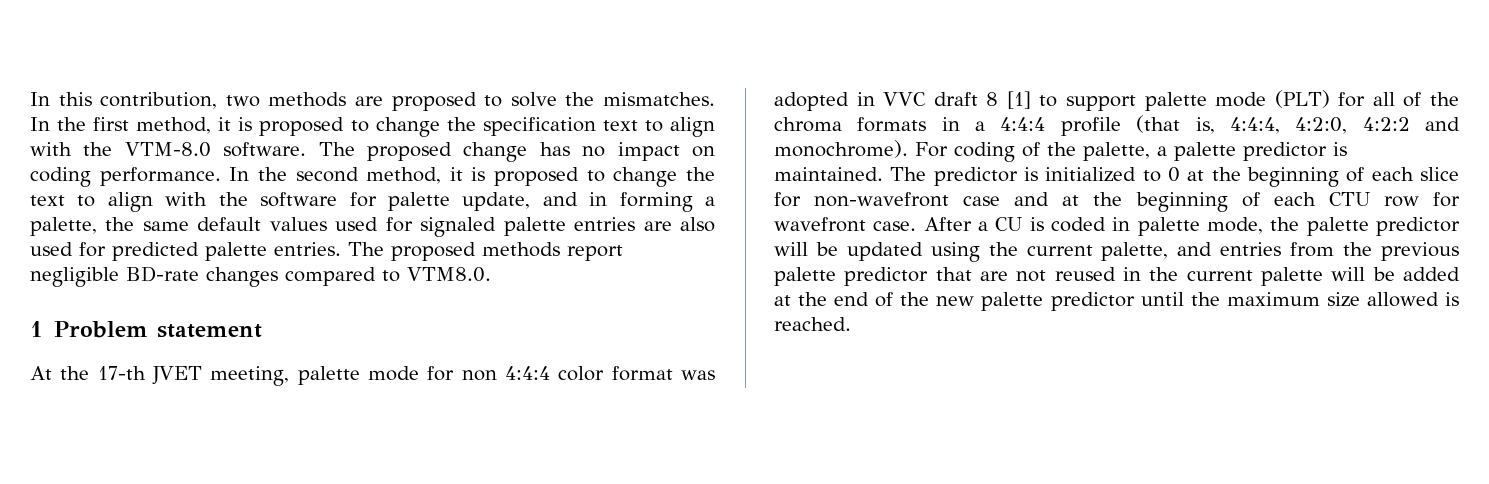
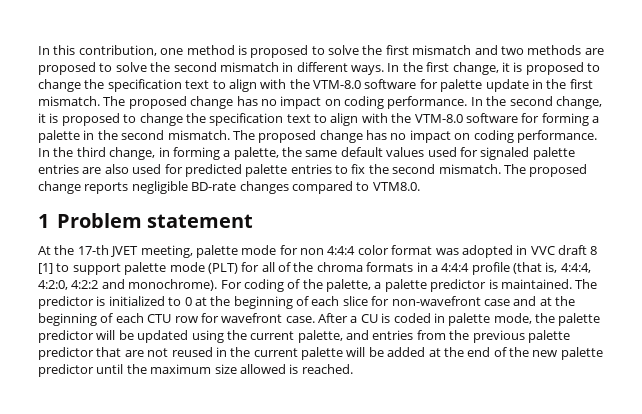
- In this contribution, two methods are proposed to solve the mismatches.
+ In this contribution, one method is proposed to solve the first mismatch and two methods are proposed to solve the second mismatch in different ways.
- In the first method, it is proposed to change the specification text to align with the VTM-8.0 software.
+ In the first change, it is proposed to change the specification text to align with the VTM-8.0 software for palette update in the first mismatch.
- In the second method, it is proposed to change the text to align with the software for palette update, and in forming a palette, the same default values used for signaled palette entries are also used for predicted palette entries. The proposed methods report negligible BD-rate changes compared to VTM8.0.
+ In the second change, it is proposed to change the specification text to align with the VTM-8.0 software for forming a palette in the second mismatch. The proposed change has no impact on coding performance. In the third change, in forming a palette, the same default values used for signaled palette entries are also used for predicted palette entries to fix the second mismatch. The proposed change reports negligible BD-rate changes compared to VTM8.0.

